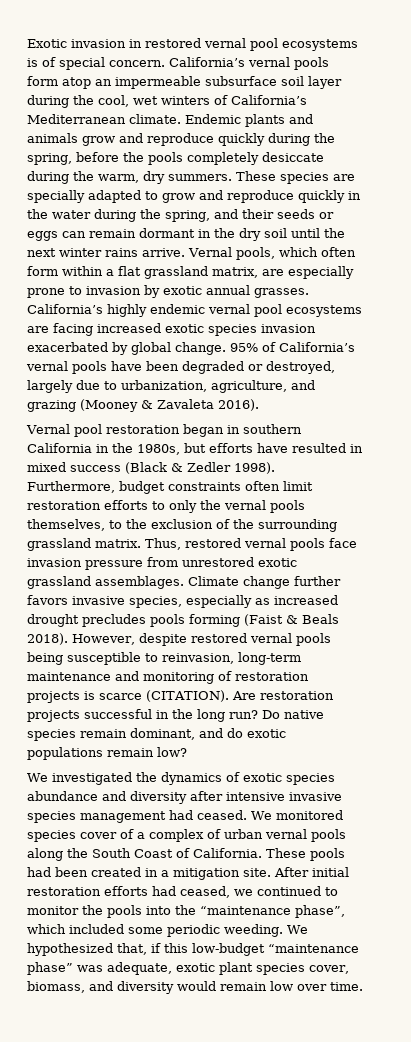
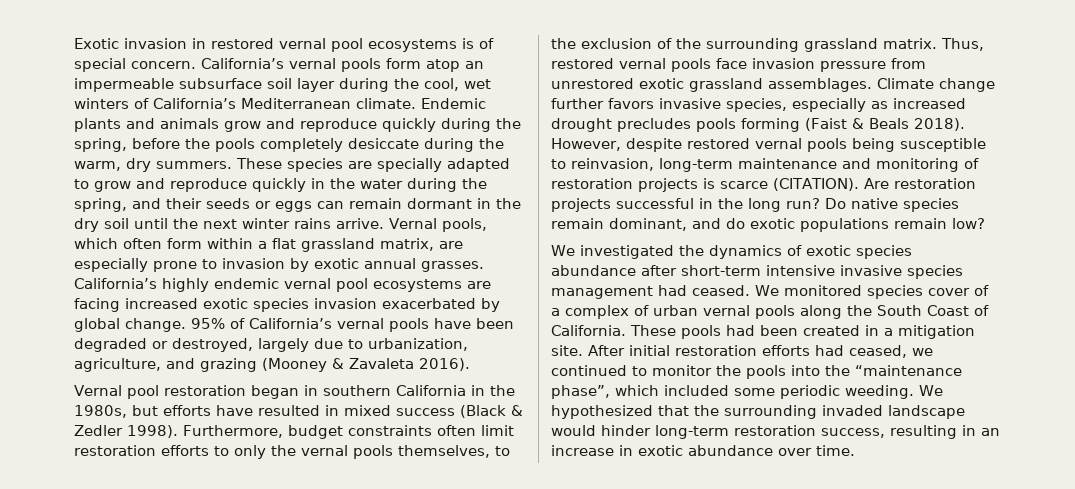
- We investigated the dynamics of exotic species abundance and diversity after intensive invasive species management had ceased.
+ We investigated the dynamics of exotic species abundance after short-term intensive invasive species management had ceased.
- We hypothesized that, if this low-budget “maintenance phase” was adequate, exotic plant species cover, biomass, and diversity would remain low over time.
+ We hypothesized that the surrounding invaded landscape would hinder long-term restoration success, resulting in an increase in exotic abundance over time.

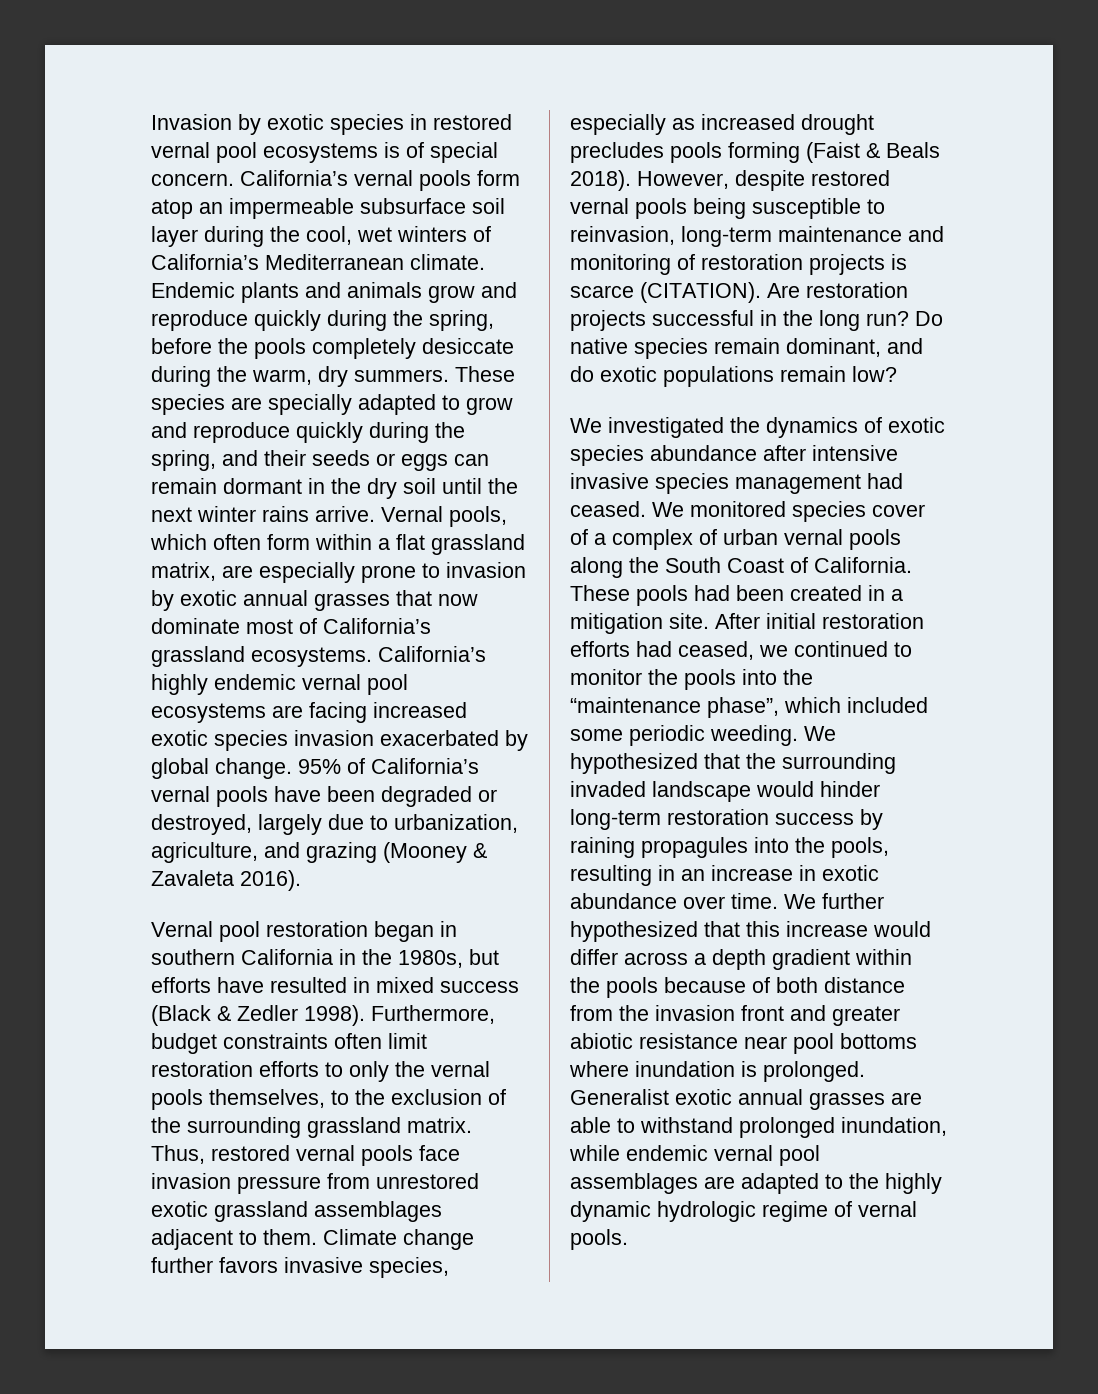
- Exotic invasion in restored vernal pool ecosystems is of special concern.
+ Invasion by exotic species in restored vernal pool ecosystems is of special concern.
- These species are specially adapted to grow and reproduce quickly in the water during the spring, and their seeds or eggs can remain dormant in the dry soil until the next winter rains arrive.
+ These species are specially adapted to grow and reproduce quickly during the spring, and their seeds or eggs can remain dormant in the dry soil until the next winter rains arrive.
- Vernal pools, which often form within a flat grassland matrix, are especially prone to invasion by exotic annual grasses.
+ Vernal pools, which often form within a flat grassland matrix, are especially prone to invasion by exotic annual grasses that now dominate most of California’s grassland ecosystems.
- Thus, restored vernal pools face invasion pressure from unrestored exotic grassland assemblages.
+ Thus, restored vernal pools face invasion pressure from unrestored exotic grassland assemblages adjacent to them.
- We investigated the dynamics of exotic species abundance after short-term intensive invasive species management had ceased.
+ We investigated the dynamics of exotic species abundance after intensive invasive species management had ceased.
- We hypothesized that the surrounding invaded landscape would hinder long-term restoration success, resulting in an increase in exotic abundance over time.
+ We hypothesized that the surrounding invaded landscape would hinder long-term restoration success by raining propagules into the pools, resulting in an increase in exotic abundance over time.
+ We further hypothesized that this increase would differ across a depth gradient within the pools because of both distance from the invasion front and greater abiotic resistance near pool bottoms where inundation is prolonged. Generalist exotic annual grasses are able to withstand prolonged inundation, while endemic vernal pool assemblages are adapted to the highly dynamic hydrologic regime of vernal pools.

